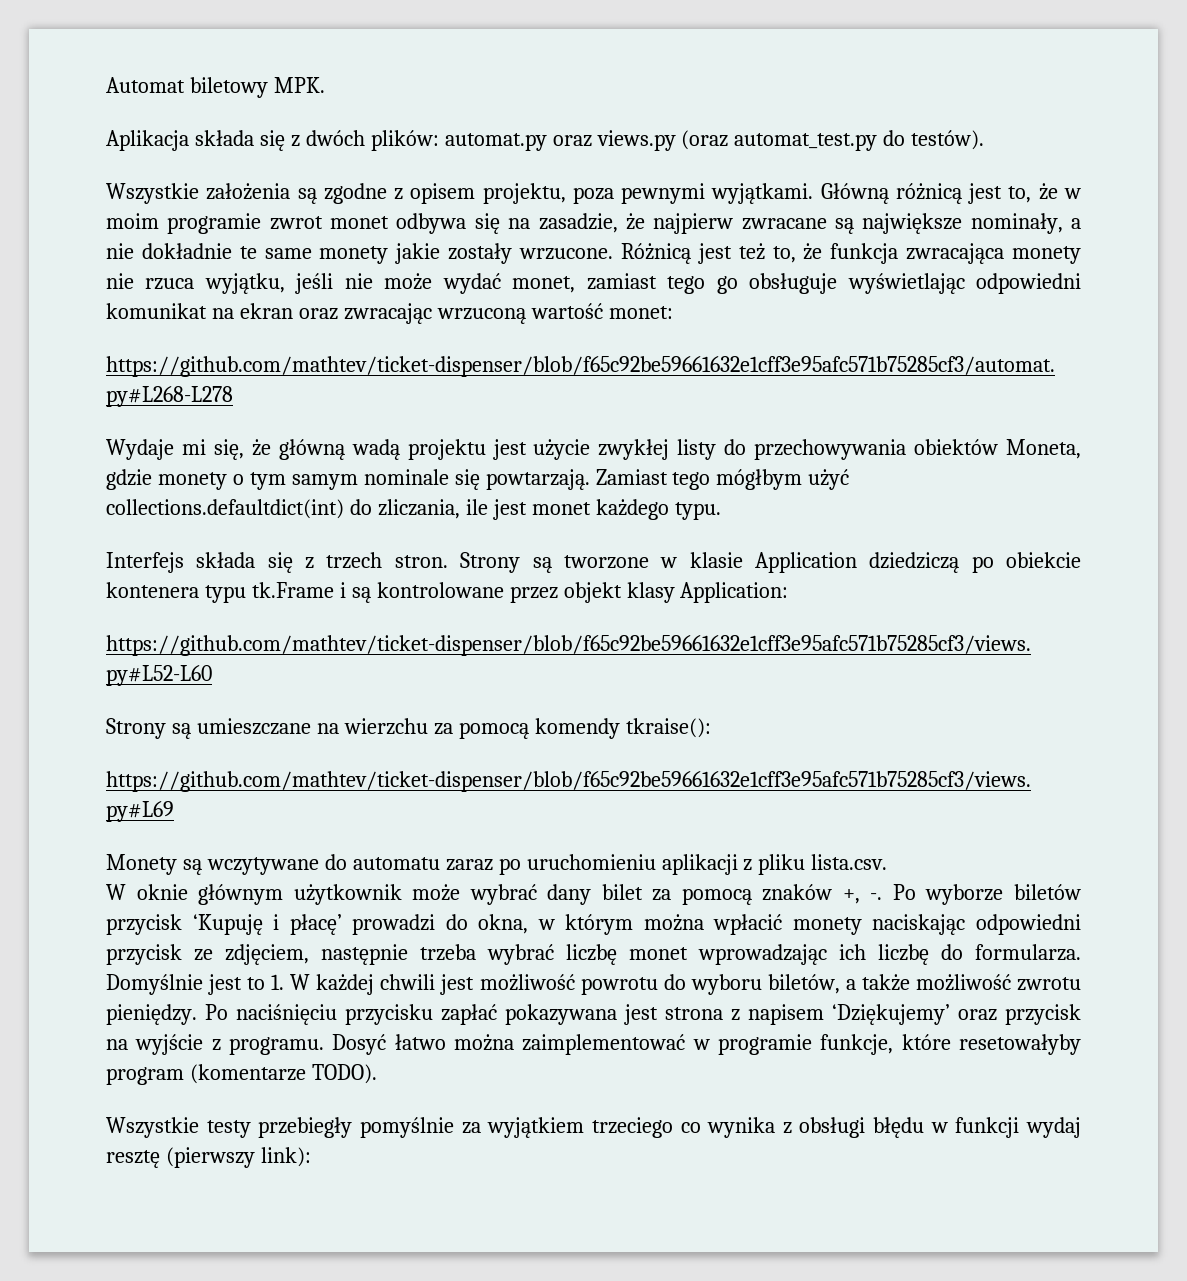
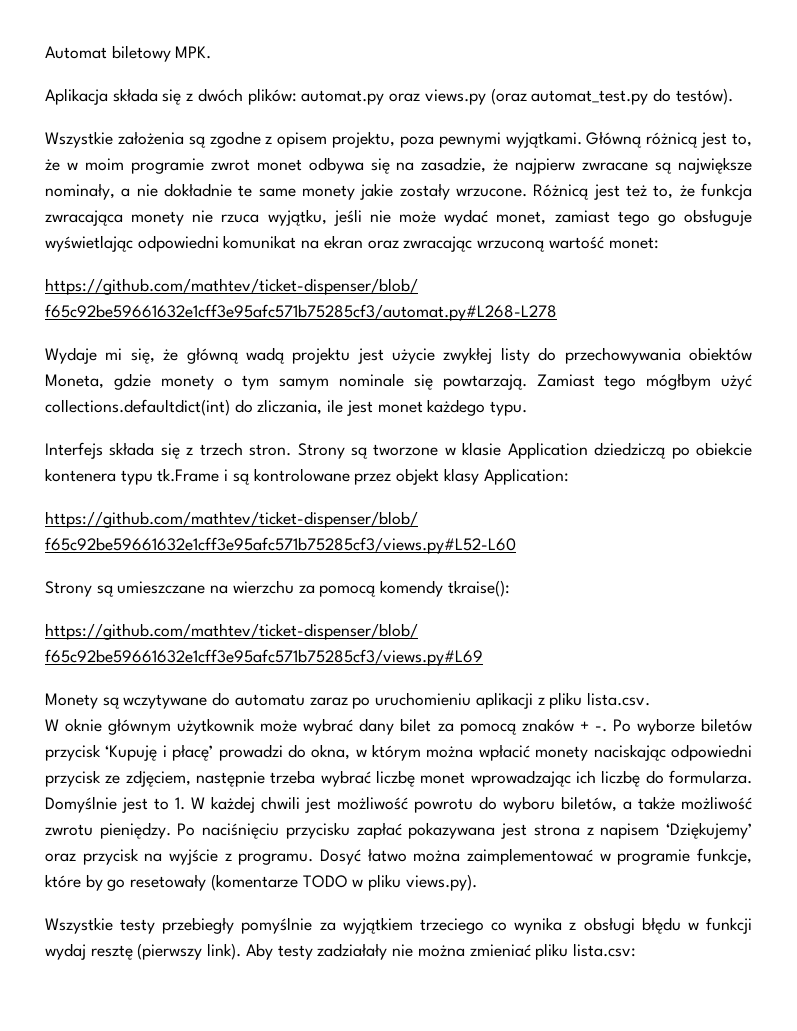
- W oknie głównym użytkownik może wybrać dany bilet za pomocą znaków +, -.
+ W oknie głównym użytkownik może wybrać dany bilet za pomocą znaków + -.
- Dosyć łatwo można zaimplementować w programie funkcje, które resetowałyby program (komentarze TODO).
+ Dosyć łatwo można zaimplementować w programie funkcje, które by go resetowały (komentarze TODO w pliku views.py).
- Wszystkie testy przebiegły pomyślnie za wyjątkiem trzeciego co wynika z obsługi błędu w funkcji wydaj resztę (pierwszy link):
+ Wszystkie testy przebiegły pomyślnie za wyjątkiem trzeciego co wynika z obsługi błędu w funkcji wydaj resztę (pierwszy link). Aby testy zadziałały nie można zmieniać pliku lista.csv:

